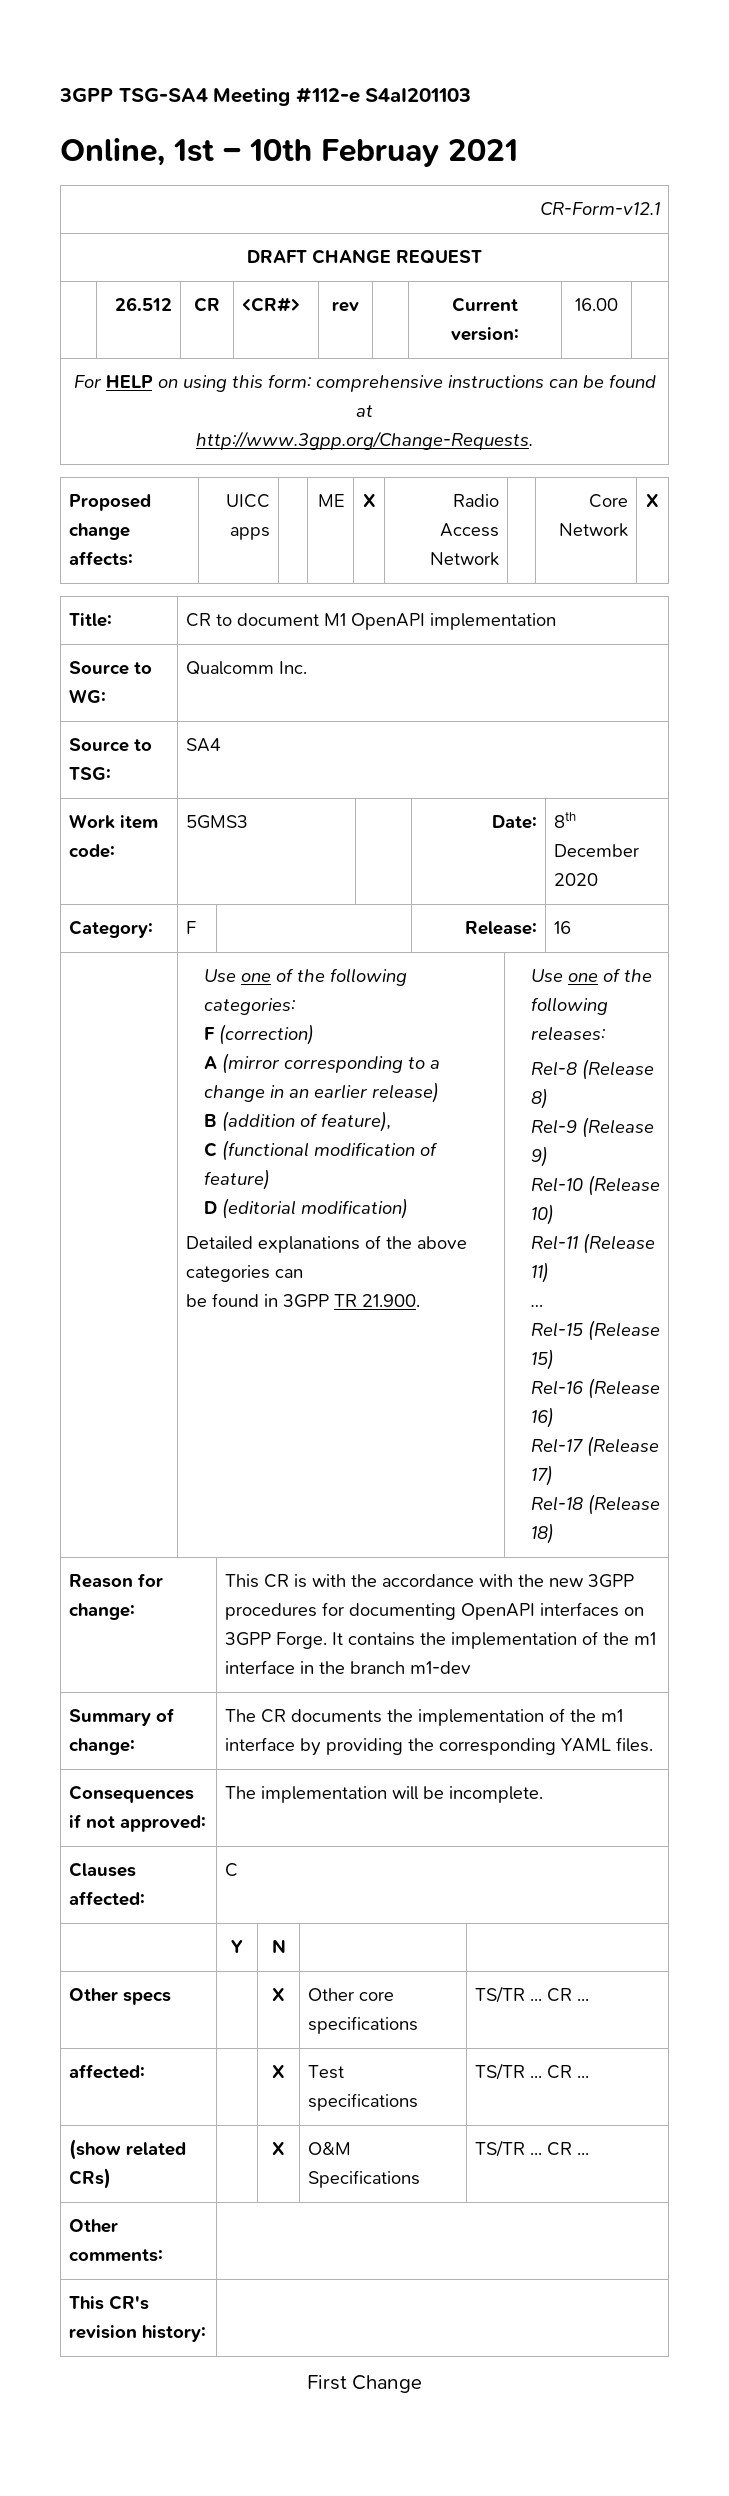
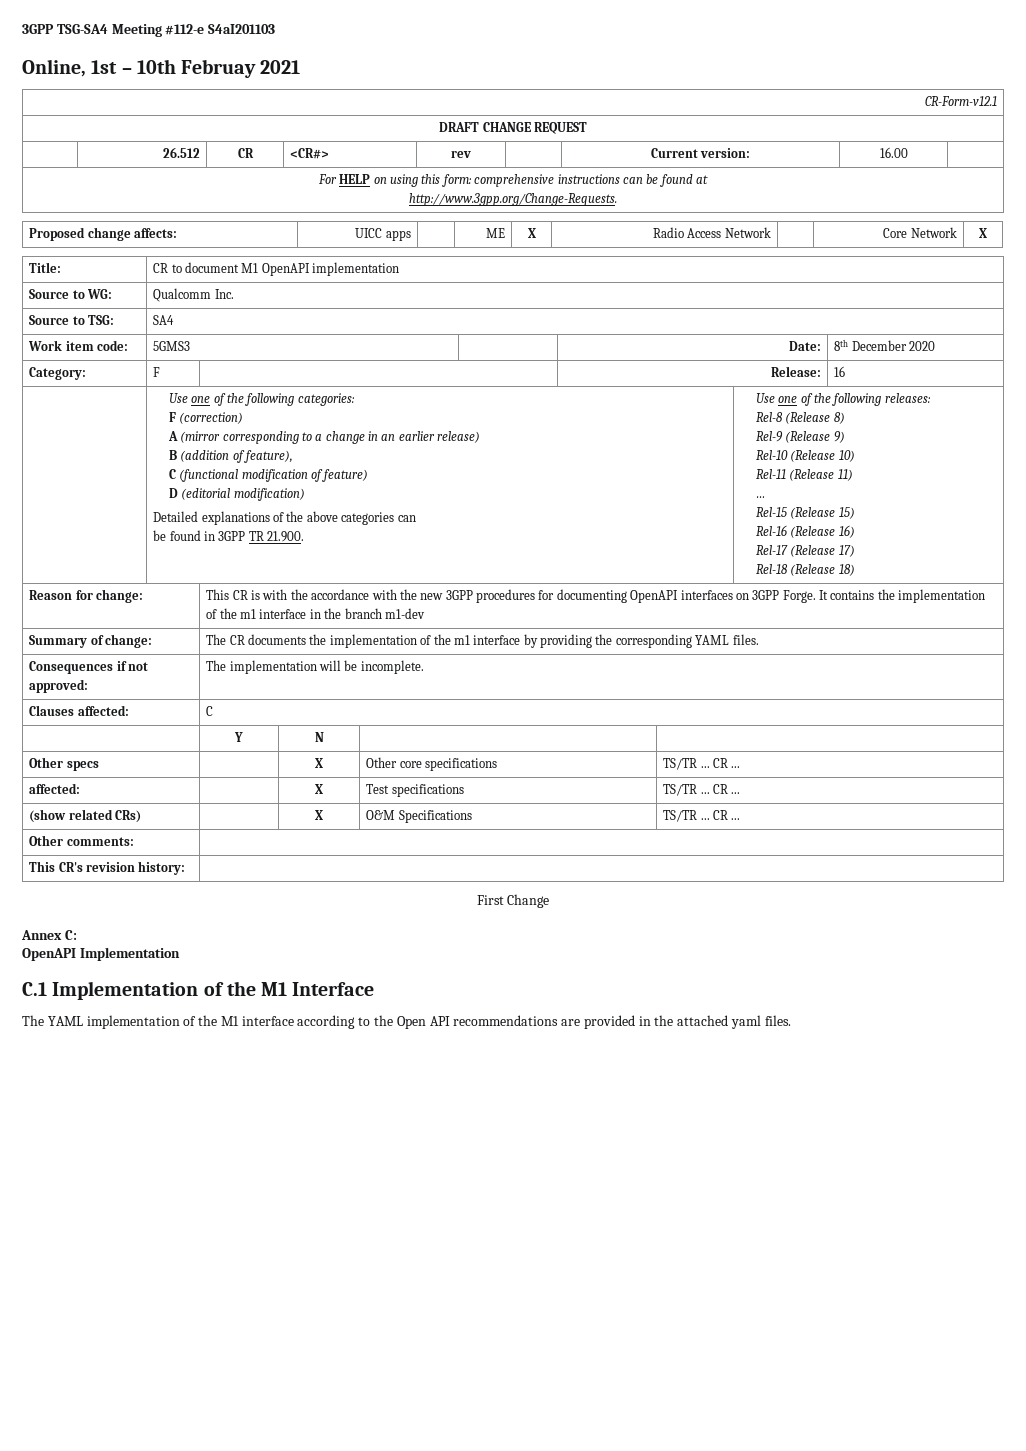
+ Annex C:
+ OpenAPI Implementation
+ C.1 Implementation of the M1 Interface
+ The YAML implementation of the M1 interface according to the Open API recommendations are provided in the attached yaml files.

